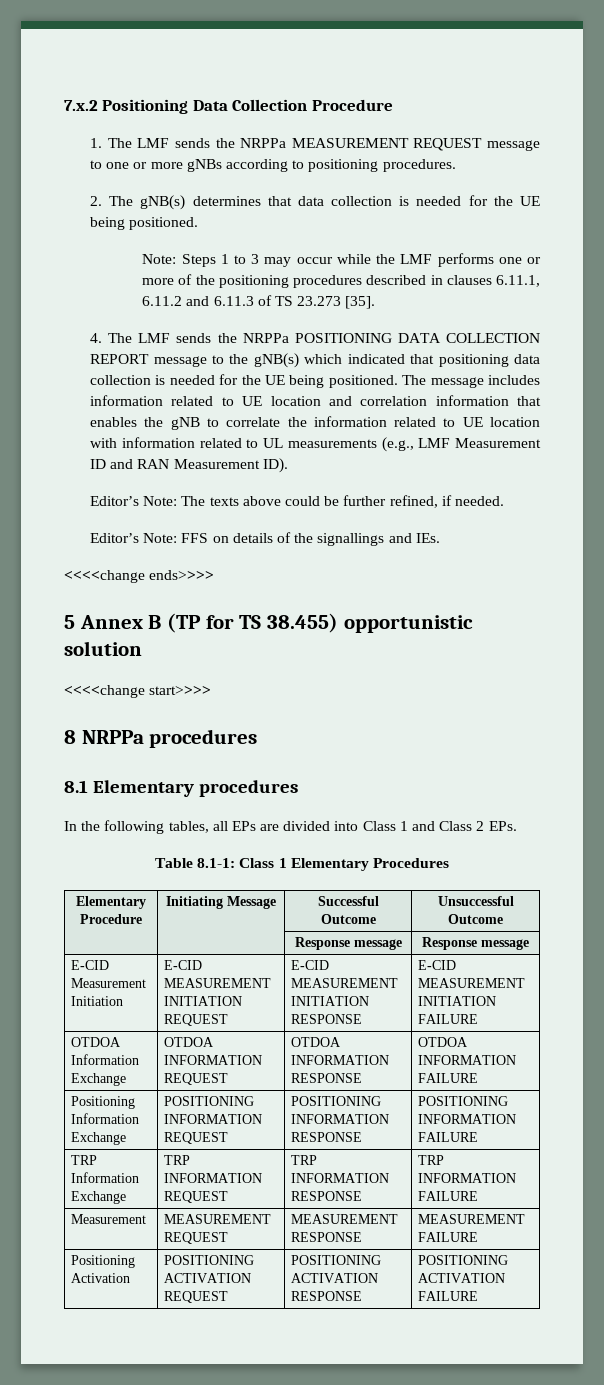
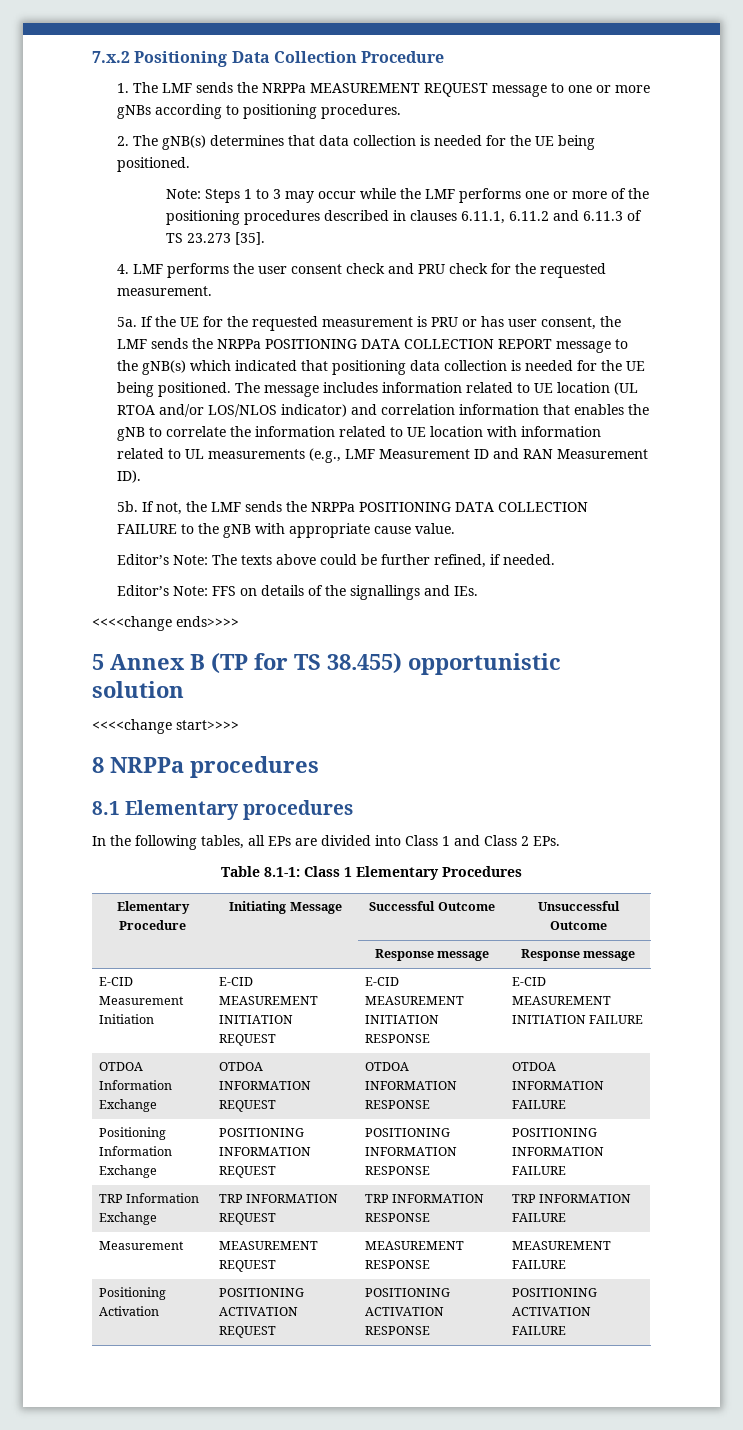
- 4. The LMF sends the NRPPa POSITIONING DATA COLLECTION REPORT message to the gNB(s) which indicated that positioning data collection is needed for the UE being positioned.
+ 4. LMF performs the user consent check and PRU check for the requested measurement.
+ 5a. If the UE for the requested measurement is PRU or has user consent, the LMF sends the NRPPa POSITIONING DATA COLLECTION REPORT message to the gNB(s) which indicated that positioning data collection is needed for the UE being positioned.
- The message includes information related to UE location and correlation information that enables the gNB to correlate the information related to UE location with information related to UL measurements (e.g., LMF Measurement ID and RAN Measurement ID).
+ The message includes information related to UE location (UL RTOA and/or LOS/NLOS indicator) and correlation information that enables the gNB to correlate the information related to UE location with information related to UL measurements (e.g., LMF Measurement ID and RAN Measurement ID).
+ 5b. If not, the LMF sends the NRPPa POSITIONING DATA COLLECTION FAILURE to the gNB with appropriate cause value.

